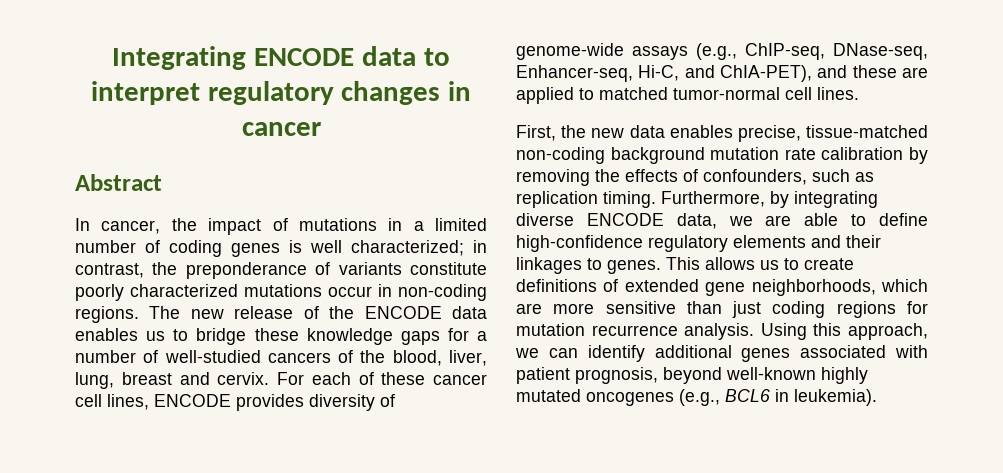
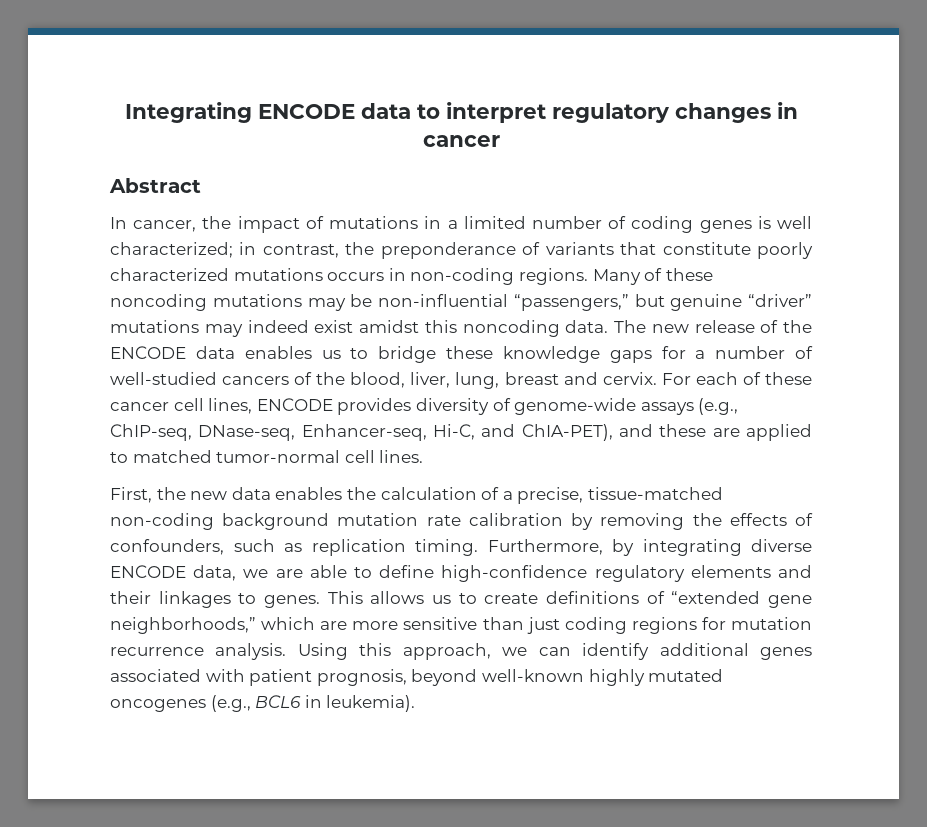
- In cancer, the impact of mutations in a limited number of coding genes is well characterized; in contrast, the preponderance of variants constitute poorly characterized mutations occur in non-coding regions.
+ In cancer, the impact of mutations in a limited number of coding genes is well characterized; in contrast, the preponderance of variants that constitute poorly characterized mutations occurs in non-coding regions.
+ Many of these noncoding mutations may be non-influential “passengers,” but genuine “driver” mutations may indeed exist amidst this noncoding data.
- First, the new data enables precise, tissue-matched non-coding background mutation rate calibration by removing the effects of confounders, such as replication timing.
+ First, the new data enables the calculation of a precise, tissue-matched non-coding background mutation rate calibration by removing the effects of confounders, such as replication timing.
- This allows us to create definitions of extended gene neighborhoods, which are more sensitive than just coding regions for mutation recurrence analysis.
+ This allows us to create definitions of “extended gene neighborhoods,” which are more sensitive than just coding regions for mutation recurrence analysis.

